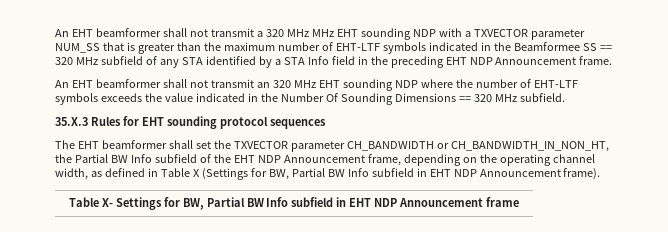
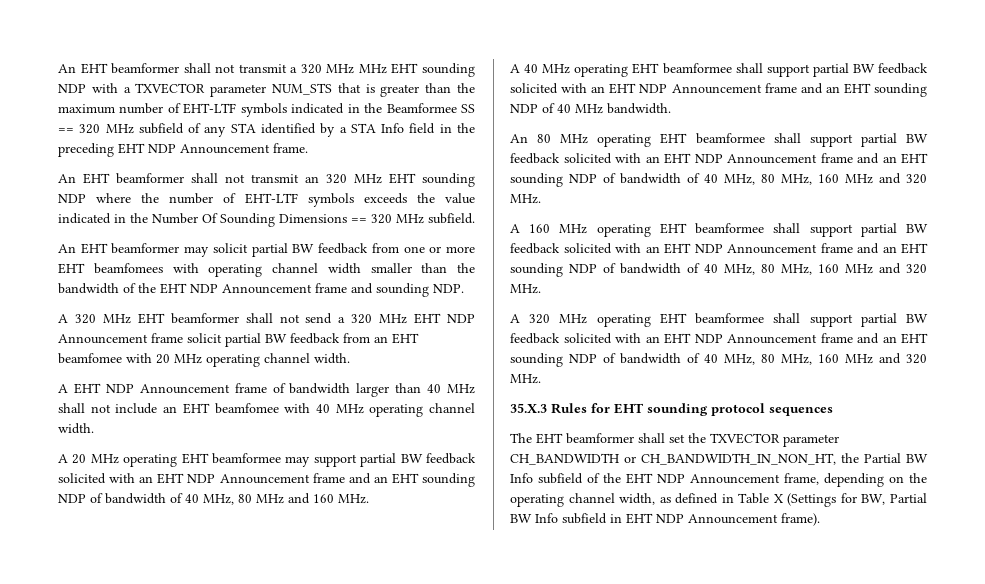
- An EHT beamformer shall not transmit a 320 MHz MHz EHT sounding NDP with a TXVECTOR parameter NUM_SS that is greater than the maximum number of EHT-LTF symbols indicated in the Beamformee SS == 320 MHz subfield of any STA identified by a STA Info field in the preceding EHT NDP Announcement frame.
+ An EHT beamformer shall not transmit a 320 MHz MHz EHT sounding NDP with a TXVECTOR parameter NUM_STS that is greater than the maximum number of EHT-LTF symbols indicated in the Beamformee SS == 320 MHz subfield of any STA identified by a STA Info field in the preceding EHT NDP Announcement frame.
+ An EHT beamformer may solicit partial BW feedback from one or more EHT beamfomees with operating channel width smaller than the bandwidth of the EHT NDP Announcement frame and sounding NDP.
+ A 320 MHz EHT beamformer shall not send a 320 MHz EHT NDP Announcement frame solicit partial BW feedback from an EHT beamfomee with 20 MHz operating channel width.
+ A EHT NDP Announcement frame of bandwidth larger than 40 MHz shall not include an EHT beamfomee with 40 MHz operating channel width.
+ A 20 MHz operating EHT beamformee may support partial BW feedback solicited with an EHT NDP Announcement frame and an EHT sounding NDP of bandwidth of 40 MHz, 80 MHz and 160 MHz.
+ A 40 MHz operating EHT beamformee shall support partial BW feedback solicited with an EHT NDP Announcement frame and an EHT sounding NDP of 40 MHz bandwidth.
+ An 80 MHz operating EHT beamformee shall support partial BW feedback solicited with an EHT NDP Announcement frame and an EHT sounding NDP of bandwidth of 40 MHz, 80 MHz, 160 MHz and 320 MHz.
+ A 160 MHz operating EHT beamformee shall support partial BW feedback solicited with an EHT NDP Announcement frame and an EHT sounding NDP of bandwidth of 40 MHz, 80 MHz, 160 MHz and 320 MHz.
+ A 320 MHz operating EHT beamformee shall support partial BW feedback solicited with an EHT NDP Announcement frame and an EHT sounding NDP of bandwidth of 40 MHz, 80 MHz, 160 MHz and 320 MHz.
- Table X- Settings for BW, Partial BW Info subfield in EHT NDP Announcement frame

